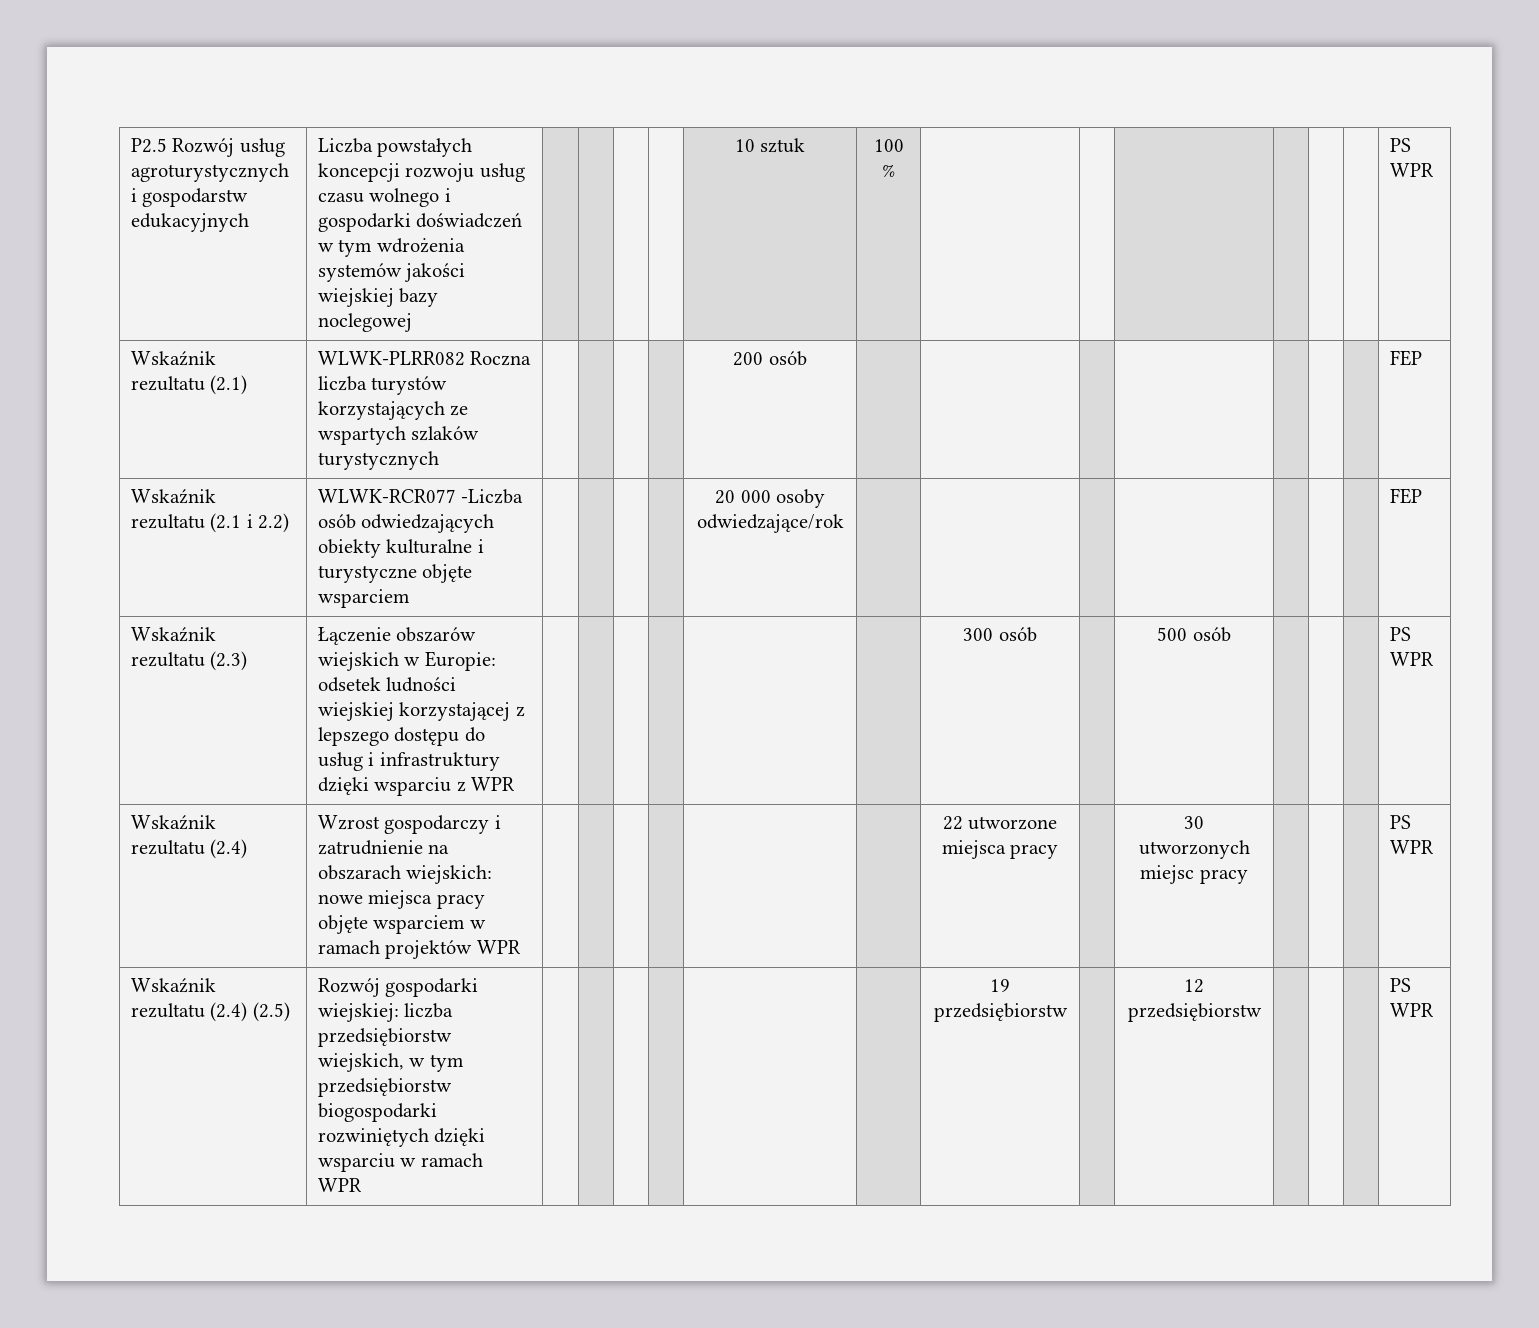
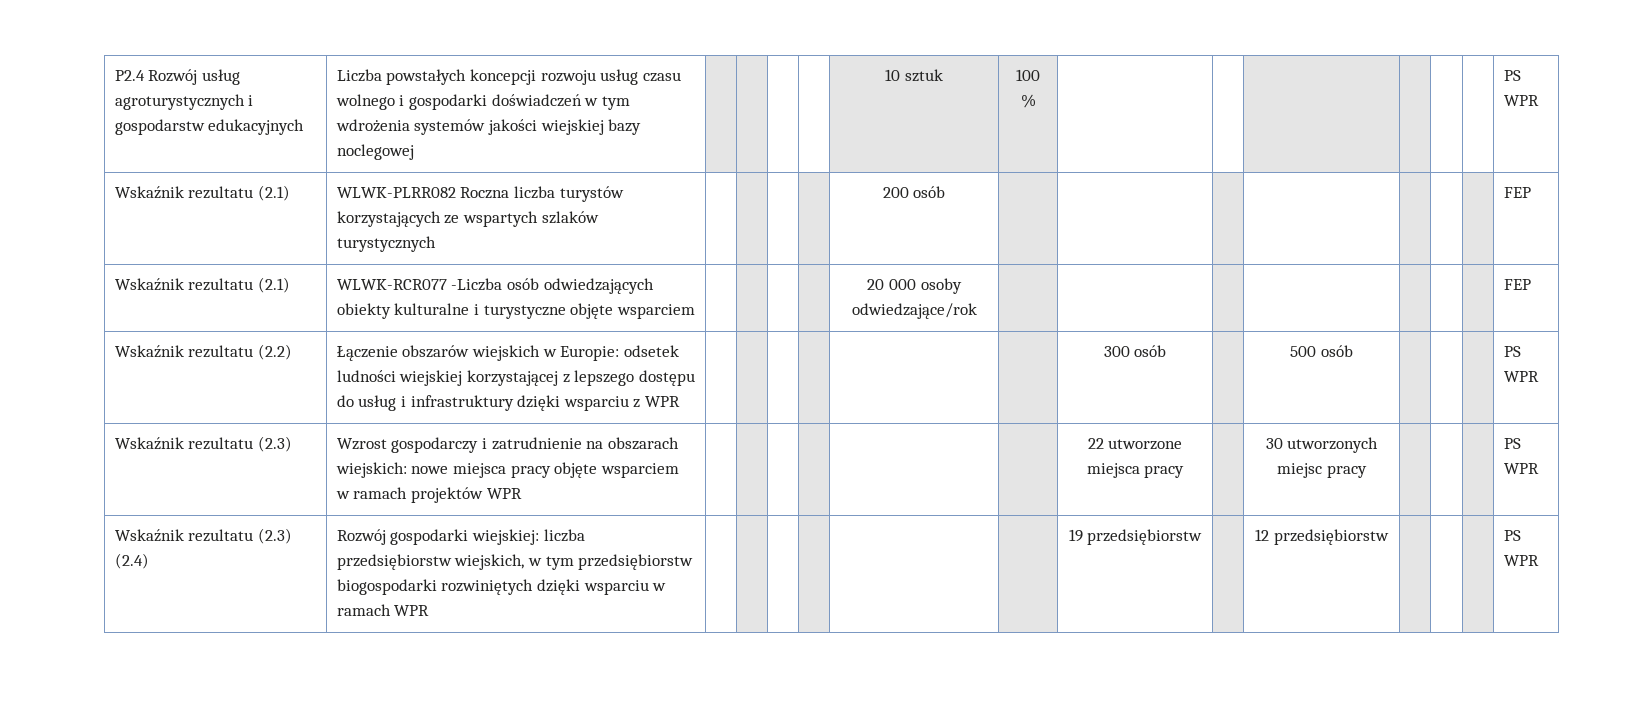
- P2.5 Rozwój usług agroturystycznych i gospodarstw edukacyjnych | Liczba powstałych koncepcji rozwoju usług czasu wolnego i gospodarki doświadczeń w tym wdrożenia systemów jakości wiejskiej bazy noclegowej | | | | | 10 sztuk | 100 % | | | | | | | PS WPR
+ P2.4 Rozwój usług agroturystycznych i gospodarstw edukacyjnych | Liczba powstałych koncepcji rozwoju usług czasu wolnego i gospodarki doświadczeń w tym wdrożenia systemów jakości wiejskiej bazy noclegowej | | | | | 10 sztuk | 100 % | | | | | | | PS WPR
- Wskaźnik rezultatu (2.1 i 2.2) | WLWK-RCR077 -Liczba osób odwiedzających obiekty kulturalne i turystyczne objęte wsparciem | | | | | 20 000 osoby odwiedzające/rok | | | | | | | | FEP
+ Wskaźnik rezultatu (2.1) | WLWK-RCR077 -Liczba osób odwiedzających obiekty kulturalne i turystyczne objęte wsparciem | | | | | 20 000 osoby odwiedzające/rok | | | | | | | | FEP
- Wskaźnik rezultatu (2.3) | Łączenie obszarów wiejskich w Europie: odsetek ludności wiejskiej korzystającej z lepszego dostępu do usług i infrastruktury dzięki wsparciu z WPR | | | | | | | 300 osób | | 500 osób | | | | PS WPR
+ Wskaźnik rezultatu (2.2) | Łączenie obszarów wiejskich w Europie: odsetek ludności wiejskiej korzystającej z lepszego dostępu do usług i infrastruktury dzięki wsparciu z WPR | | | | | | | 300 osób | | 500 osób | | | | PS WPR
- Wskaźnik rezultatu (2.4) | Wzrost gospodarczy i zatrudnienie na obszarach wiejskich: nowe miejsca pracy objęte wsparciem w ramach projektów WPR | | | | | | | 22 utworzone miejsca pracy | | 30 utworzonych miejsc pracy | | | | PS WPR
+ Wskaźnik rezultatu (2.3) | Wzrost gospodarczy i zatrudnienie na obszarach wiejskich: nowe miejsca pracy objęte wsparciem w ramach projektów WPR | | | | | | | 22 utworzone miejsca pracy | | 30 utworzonych miejsc pracy | | | | PS WPR
- Wskaźnik rezultatu (2.4) (2.5) | Rozwój gospodarki wiejskiej: liczba przedsiębiorstw wiejskich, w tym przedsiębiorstw biogospodarki rozwiniętych dzięki wsparciu w ramach WPR | | | | | | | 19 przedsiębiorstw | | 12 przedsiębiorstw | | | | PS WPR
+ Wskaźnik rezultatu (2.3) (2.4) | Rozwój gospodarki wiejskiej: liczba przedsiębiorstw wiejskich, w tym przedsiębiorstw biogospodarki rozwiniętych dzięki wsparciu w ramach WPR | | | | | | | 19 przedsiębiorstw | | 12 przedsiębiorstw | | | | PS WPR

